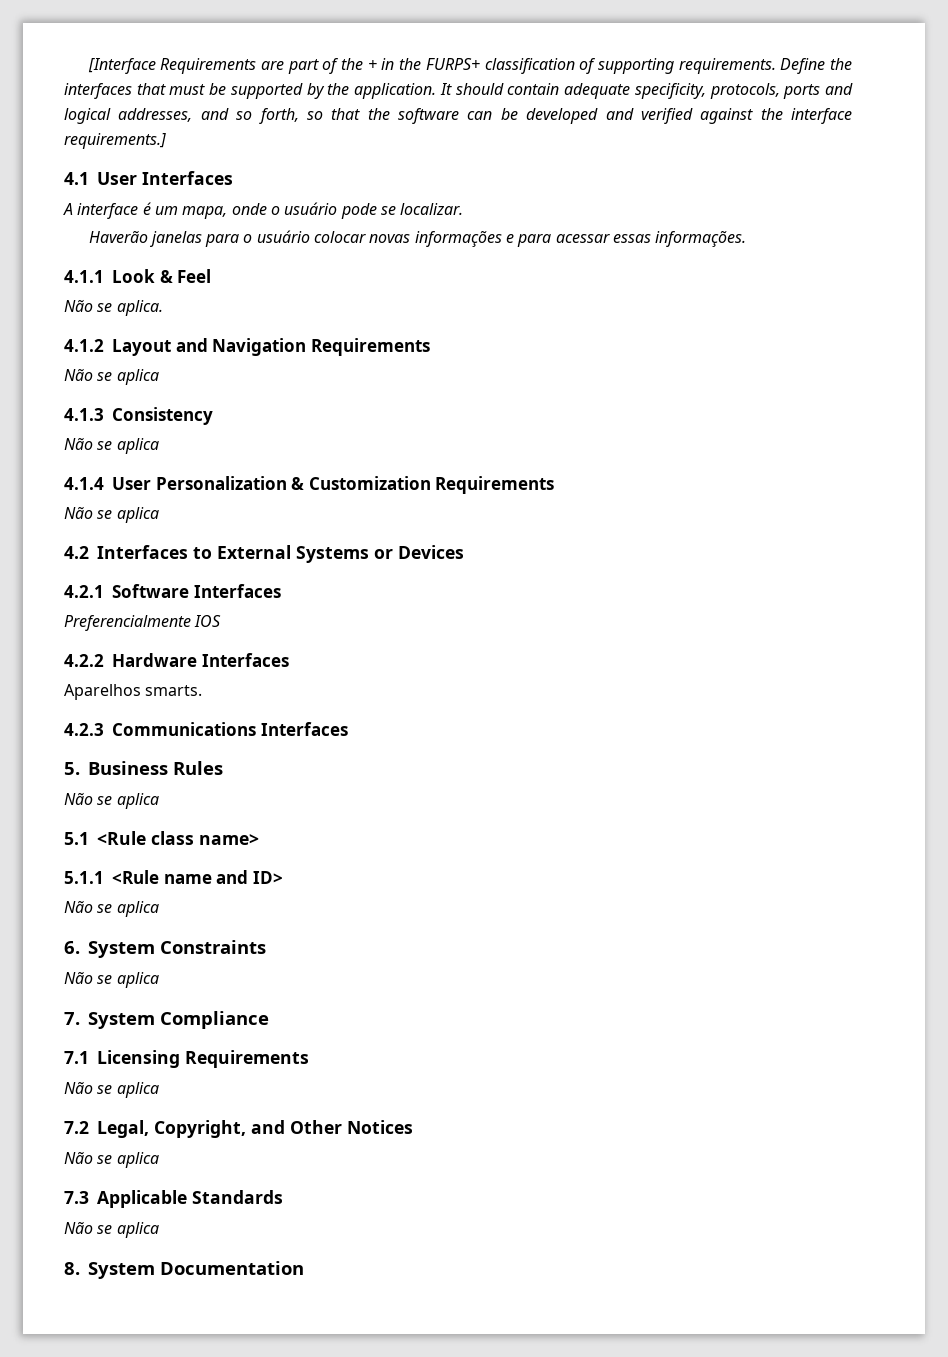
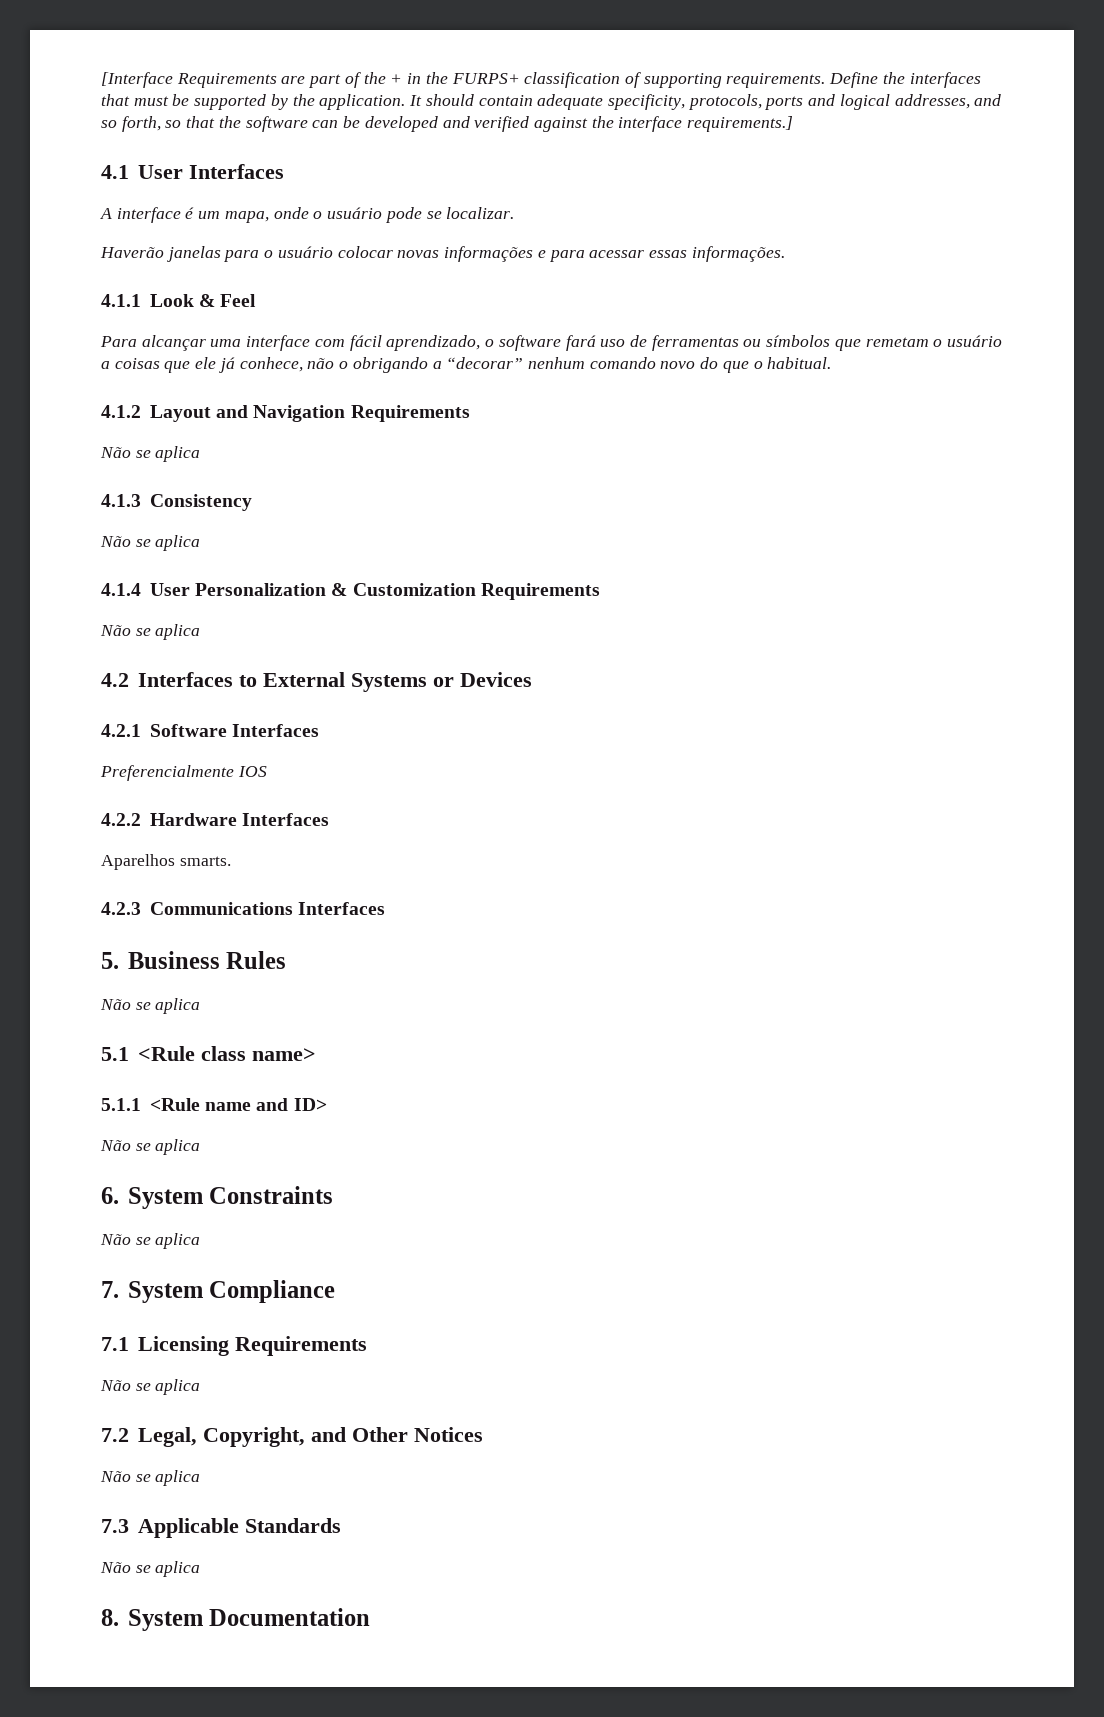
- Não se aplica.
+ Para alcançar uma interface com fácil aprendizado, o software fará uso de ferramentas ou símbolos que remetam o usuário a coisas que ele já conhece, não o obrigando a “decorar” nenhum comando novo do que o habitual.

